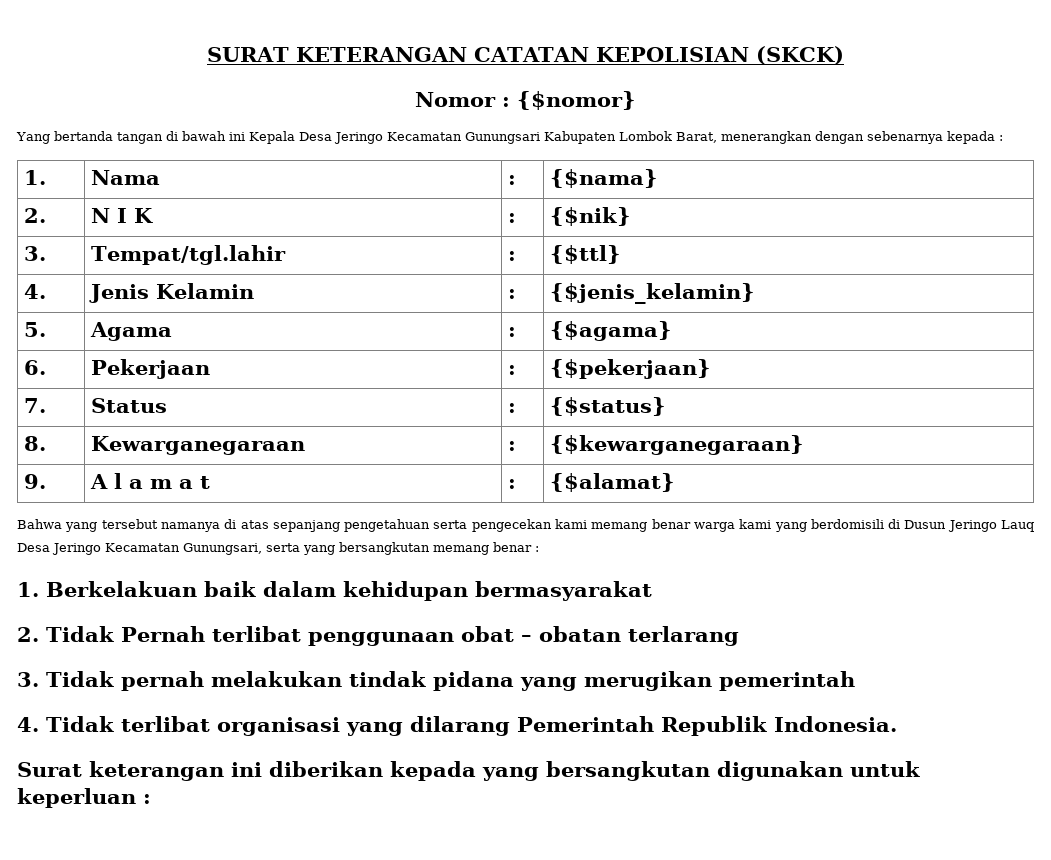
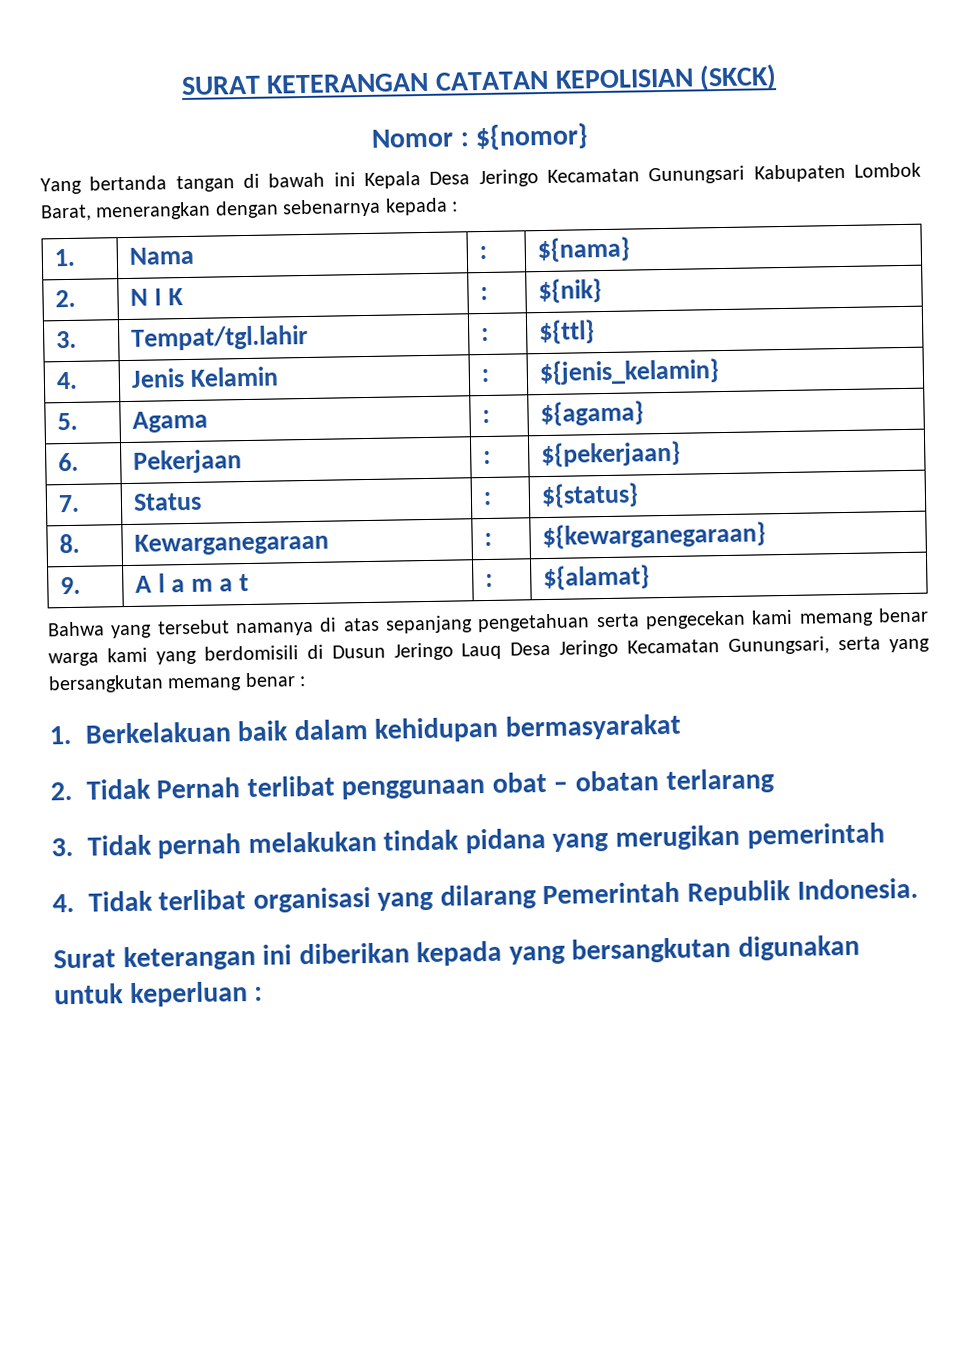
- Nomor : {$nomor}
+ Nomor : ${nomor}
- 1. | Nama | : | {$nama}
+ 1. | Nama | : | ${nama}
- 2. | N I K | : | {$nik}
+ 2. | N I K | : | ${nik}
- 3. | Tempat/tgl.lahir | : | {$ttl}
+ 3. | Tempat/tgl.lahir | : | ${ttl}
- 4. | Jenis Kelamin | : | {$jenis_kelamin}
+ 4. | Jenis Kelamin | : | ${jenis_kelamin}
- 5. | Agama | : | {$agama}
+ 5. | Agama | : | ${agama}
- 6. | Pekerjaan | : | {$pekerjaan}
+ 6. | Pekerjaan | : | ${pekerjaan}
- 7. | Status | : | {$status}
+ 7. | Status | : | ${status}
- 8. | Kewarganegaraan | : | {$kewarganegaraan}
+ 8. | Kewarganegaraan | : | ${kewarganegaraan}
- 9. | A l a m a t | : | {$alamat}
+ 9. | A l a m a t | : | ${alamat}

